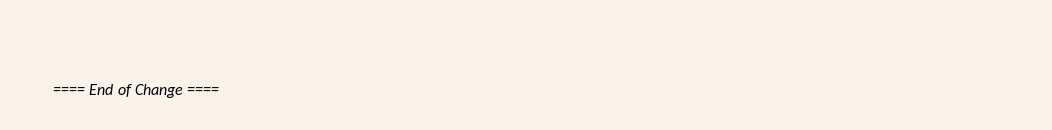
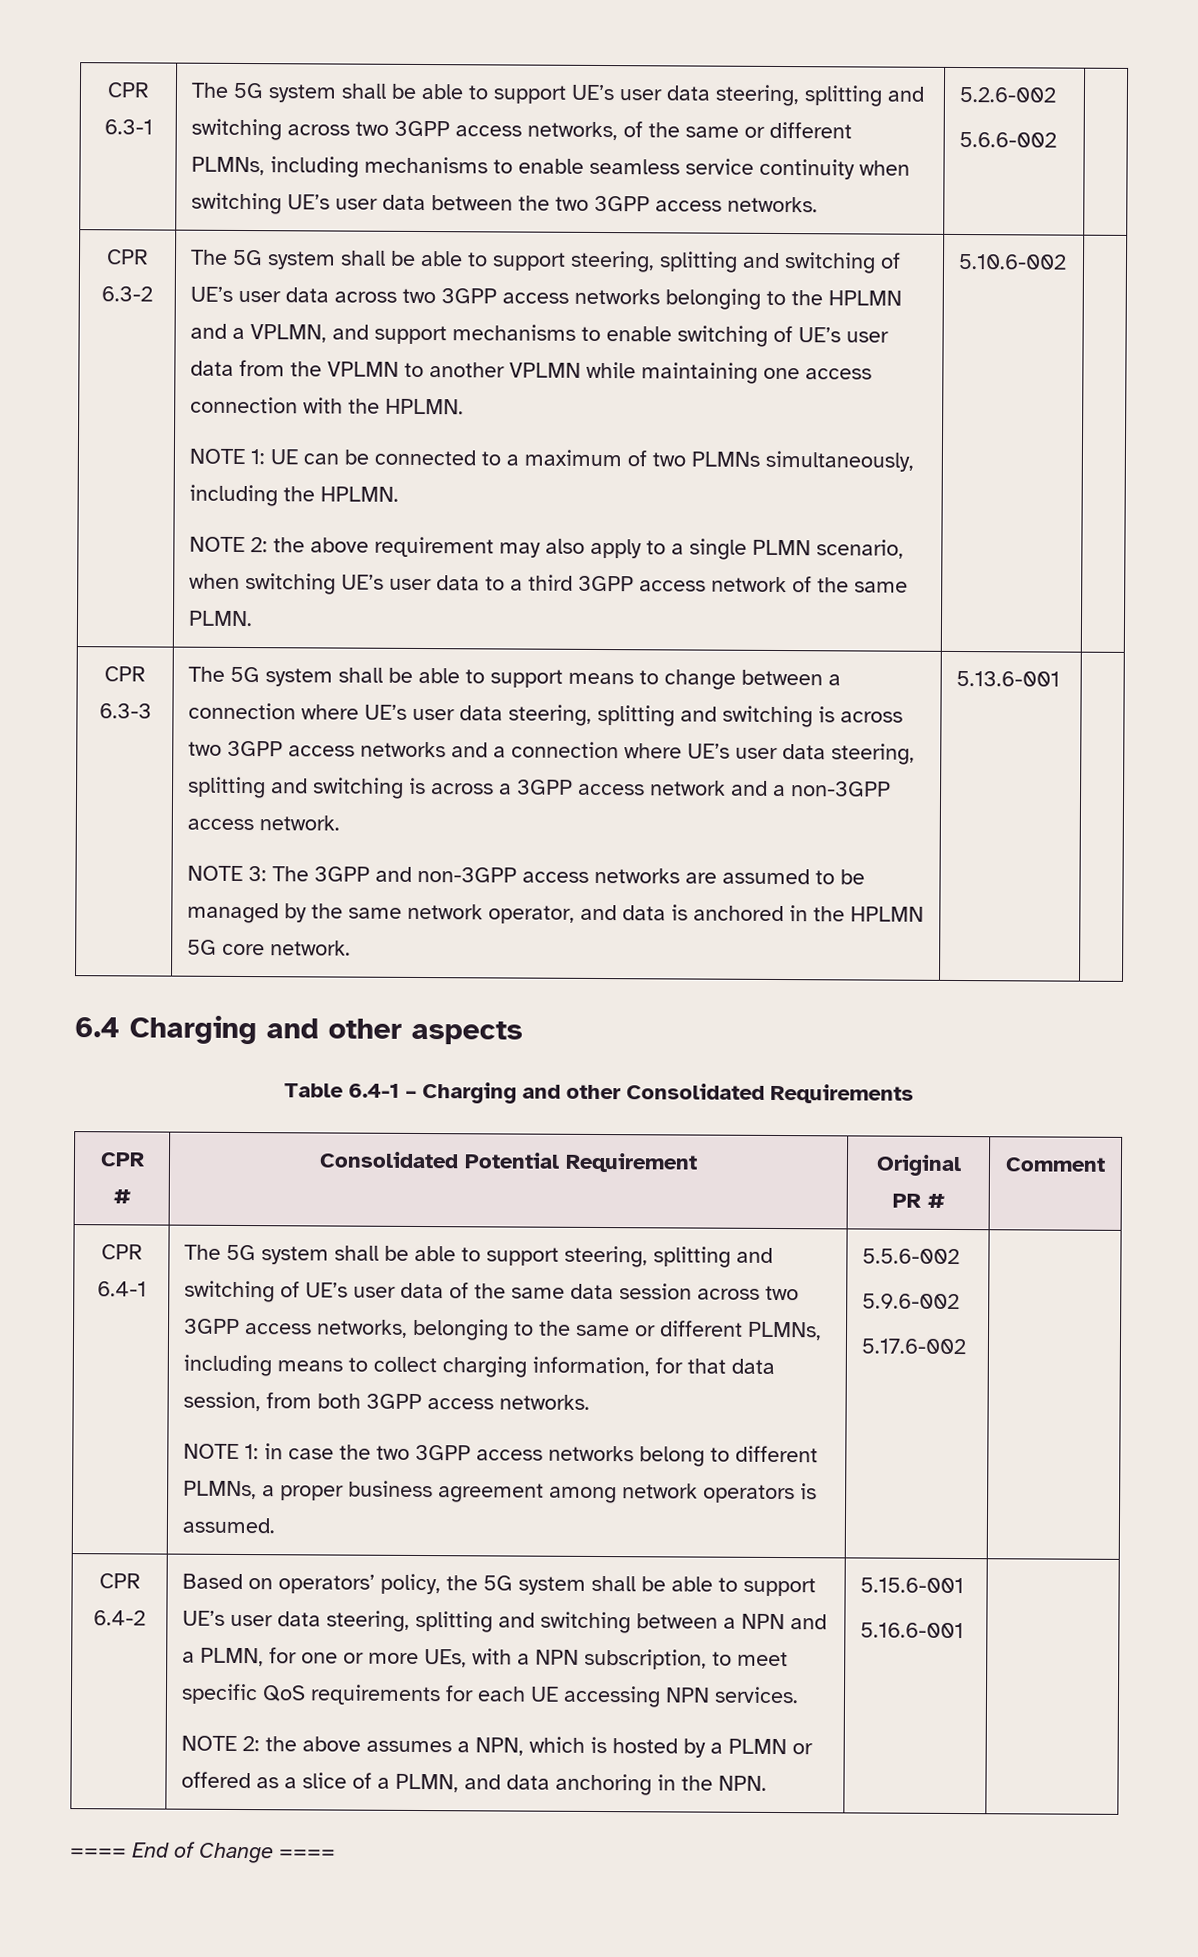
+ CPR 6.3-1 | The 5G system shall be able to support UE’s user data steering, splitting and switching across two 3GPP access networks, of the same or different PLMNs, including mechanisms to enable seamless service continuity when switching UE’s user data between the two 3GPP access networks. | 5.2.6-002
+ 5.6.6-002 |
+ CPR 6.3-2 | The 5G system shall be able to support steering, splitting and switching of UE’s user data across two 3GPP access networks belonging to the HPLMN and a VPLMN, and support mechanisms to enable switching of UE’s user data from the VPLMN to another VPLMN while maintaining one access connection with the HPLMN.
+ NOTE 1: UE can be connected to a maximum of two PLMNs simultaneously, including the HPLMN.
+ NOTE 2: the above requirement may also apply to a single PLMN scenario, when switching UE’s user data to a third 3GPP access network of the same PLMN. | 5.10.6-002 |
+ CPR 6.3-3 | The 5G system shall be able to support means to change between a connection where UE’s user data steering, splitting and switching is across two 3GPP access networks and a connection where UE’s user data steering, splitting and switching is across a 3GPP access network and a non-3GPP access network.
+ NOTE 3: The 3GPP and non-3GPP access networks are assumed to be managed by the same network operator, and data is anchored in the HPLMN 5G core network. | 5.13.6-001 |
+ 6.4 Charging and other aspects
+ Table 6.4-1 – Charging and other Consolidated Requirements
+ CPR # | Consolidated Potential Requirement | Original PR # | Comment
+ CPR 6.4-1 | The 5G system shall be able to support steering, splitting and switching of UE’s user data of the same data session across two 3GPP access networks, belonging to the same or different PLMNs, including means to collect charging information, for that data session, from both 3GPP access networks.
+ NOTE 1: in case the two 3GPP access networks belong to different PLMNs, a proper business agreement among network operators is assumed. | 5.5.6-002
+ 5.9.6-002
+ 5.17.6-002 |
+ CPR 6.4-2 | Based on operators’ policy, the 5G system shall be able to support UE’s user data steering, splitting and switching between a NPN and a PLMN, for one or more UEs, with a NPN subscription, to meet specific QoS requirements for each UE accessing NPN services.
+ NOTE 2: the above assumes a NPN, which is hosted by a PLMN or offered as a slice of a PLMN, and data anchoring in the NPN. | 5.15.6-001
+ 5.16.6-001

